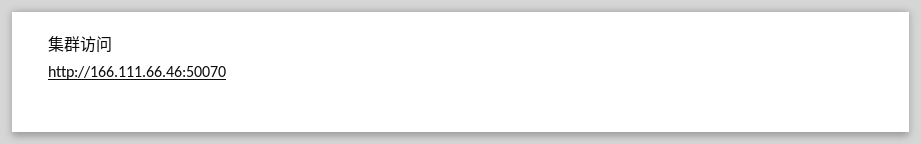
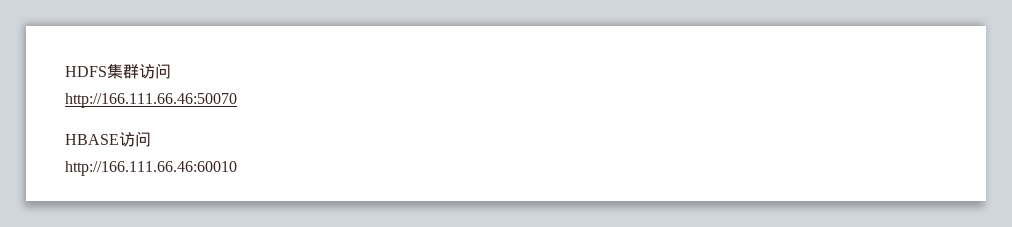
- 集群访问
+ HDFS集群访问
+ HBASE访问
+ http://166.111.66.46:60010

